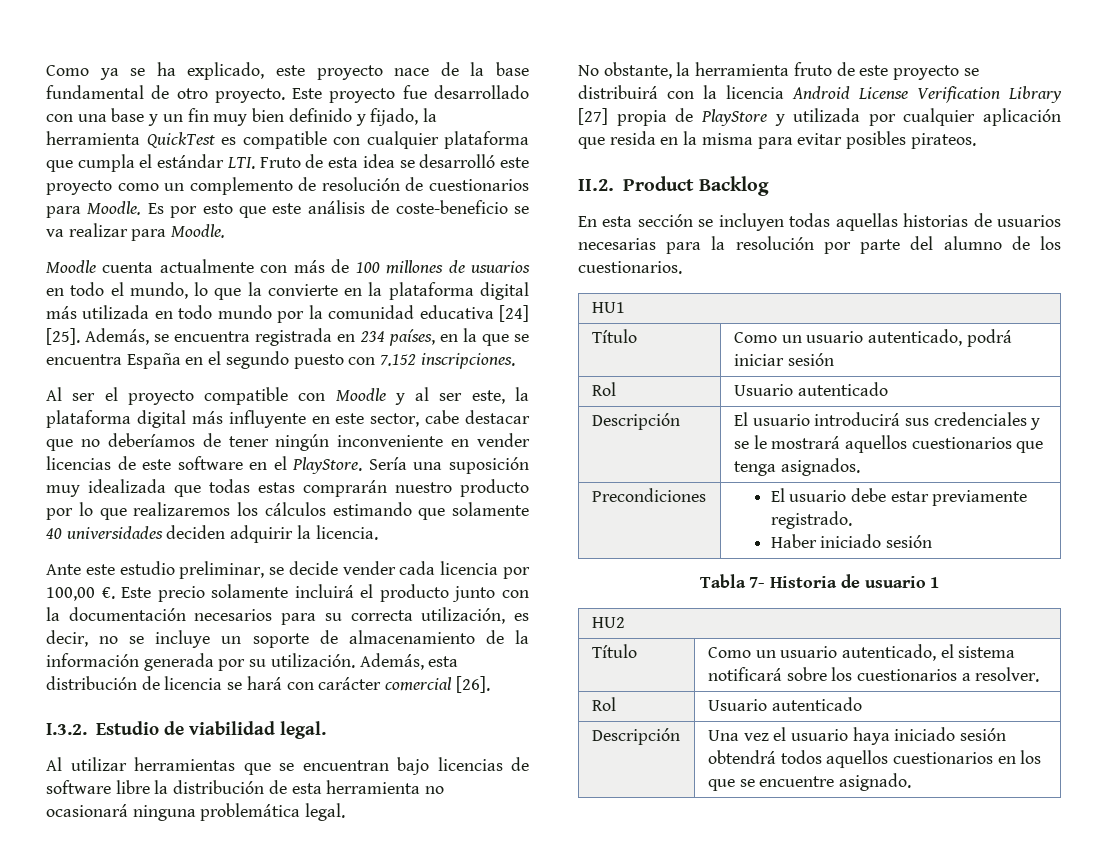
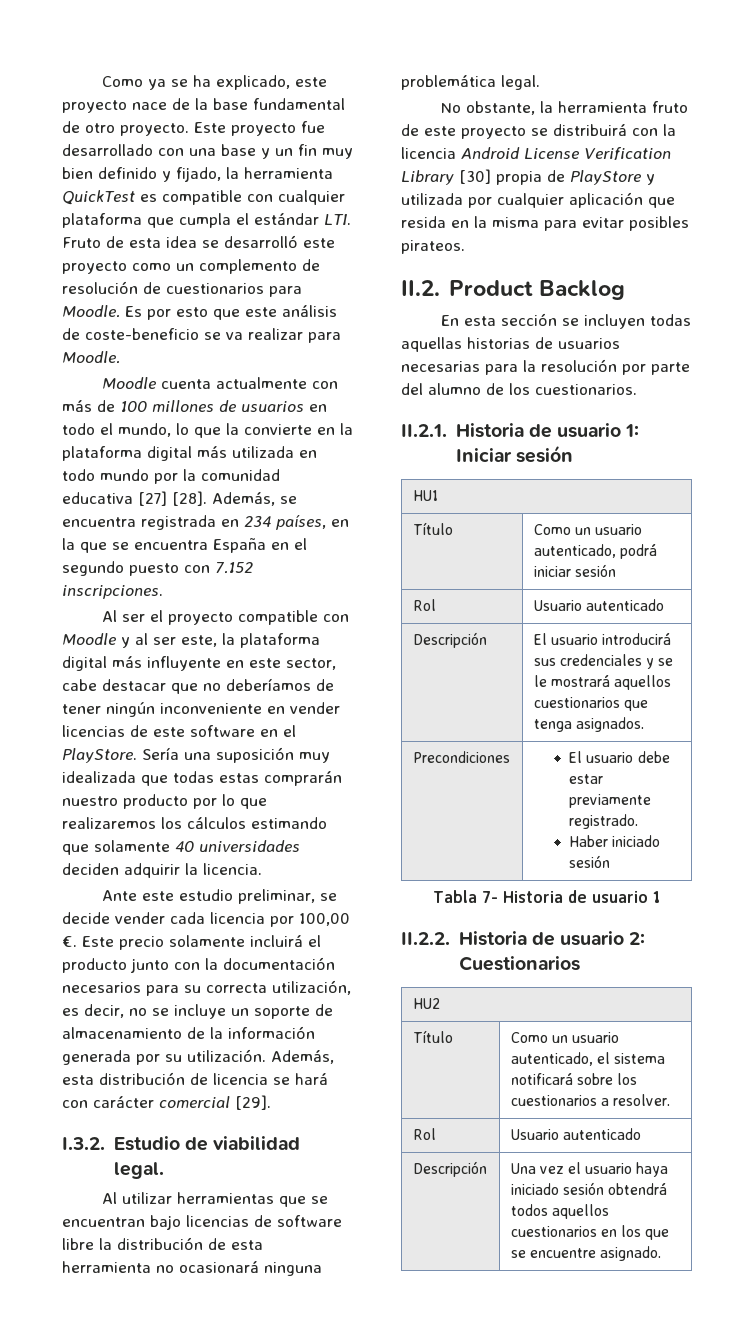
- Moodle cuenta actualmente con más de 100 millones de usuarios en todo el mundo, lo que la convierte en la plataforma digital más utilizada en todo mundo por la comunidad educativa [24] [25].
+ Moodle cuenta actualmente con más de 100 millones de usuarios en todo el mundo, lo que la convierte en la plataforma digital más utilizada en todo mundo por la comunidad educativa [27] [28].
- Además, esta distribución de licencia se hará con carácter comercial [26].
+ Además, esta distribución de licencia se hará con carácter comercial [29].
- No obstante, la herramienta fruto de este proyecto se distribuirá con la licencia Android License Verification Library [27] propia de PlayStore y utilizada por cualquier aplicación que resida en la misma para evitar posibles pirateos.
+ No obstante, la herramienta fruto de este proyecto se distribuirá con la licencia Android License Verification Library [30] propia de PlayStore y utilizada por cualquier aplicación que resida en la misma para evitar posibles pirateos.
+ II.2.1. Historia de usuario 1: Iniciar sesión
+ II.2.2. Historia de usuario 2: Cuestionarios

